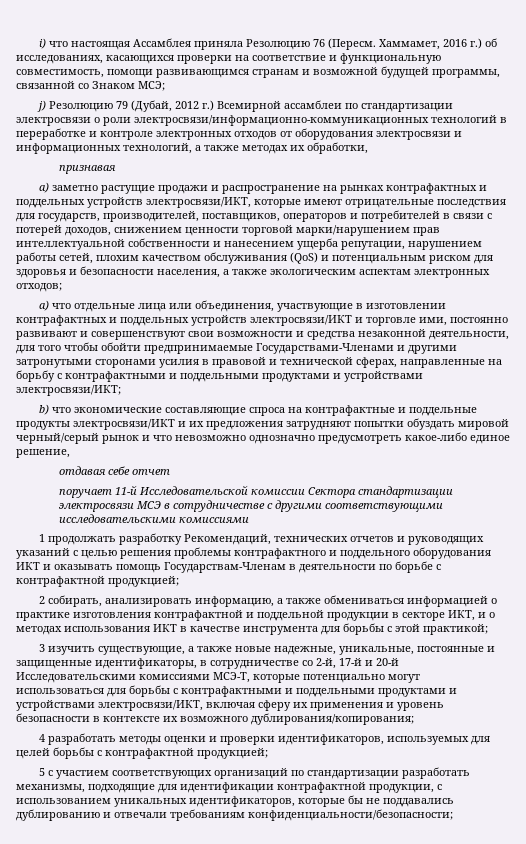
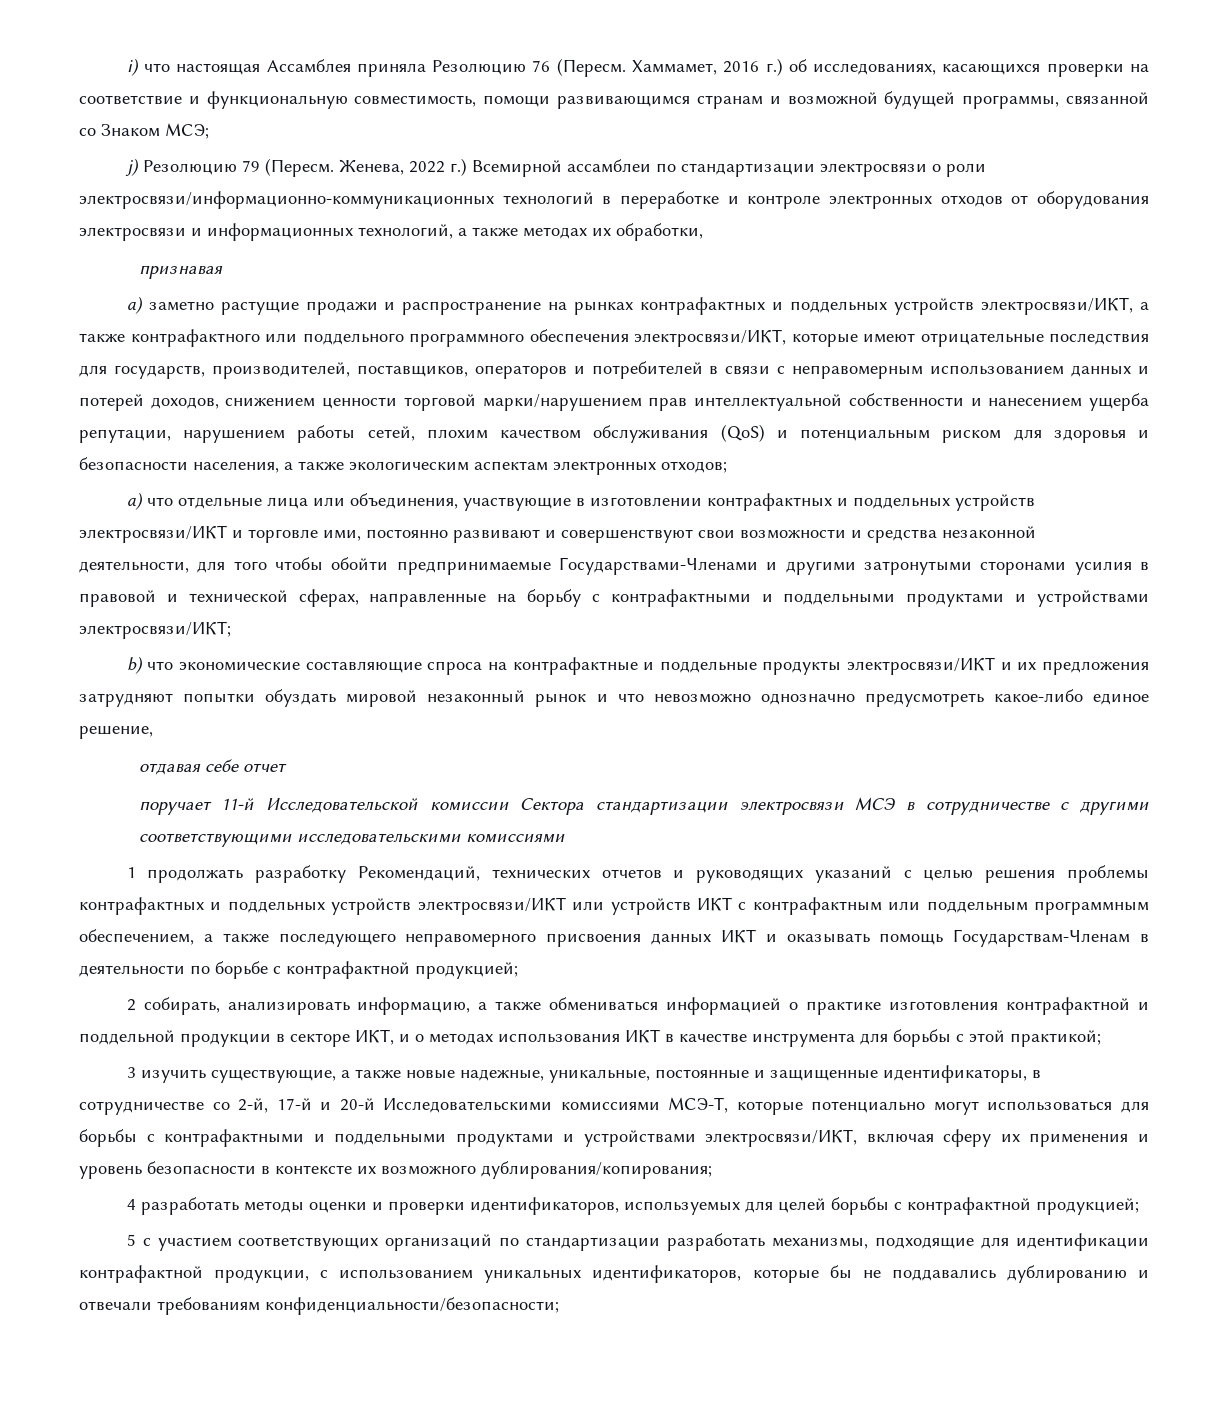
- j) Резолюцию 79 (Дубай, 2012 г.) Всемирной ассамблеи по стандартизации электросвязи о роли электросвязи/информационно-коммуникационных технологий в переработке и контроле электронных отходов от оборудования электросвязи и информационных технологий, а также методах их обработки,
+ j) Резолюцию 79 (Пересм. Женева, 2022 г.) Всемирной ассамблеи по стандартизации электросвязи о роли электросвязи/информационно-коммуникационных технологий в переработке и контроле электронных отходов от оборудования электросвязи и информационных технологий, а также методах их обработки,
- a) заметно растущие продажи и распространение на рынках контрафактных и поддельных устройств электросвязи/ИКТ, которые имеют отрицательные последствия для государств, производителей, поставщиков, операторов и потребителей в связи с потерей доходов, снижением ценности торговой марки/нарушением прав интеллектуальной собственности и нанесением ущерба репутации, нарушением работы сетей, плохим качеством обслуживания (QoS) и потенциальным риском для здоровья и безопасности населения, а также экологическим аспектам электронных отходов;
+ a) заметно растущие продажи и распространение на рынках контрафактных и поддельных устройств электросвязи/ИКТ, а также контрафактного или поддельного программного обеспечения электросвязи/ИКТ, которые имеют отрицательные последствия для государств, производителей, поставщиков, операторов и потребителей в связи с неправомерным использованием данных и потерей доходов, снижением ценности торговой марки/нарушением прав интеллектуальной собственности и нанесением ущерба репутации, нарушением работы сетей, плохим качеством обслуживания (QoS) и потенциальным риском для здоровья и безопасности населения, а также экологическим аспектам электронных отходов;
- b) что экономические составляющие спроса на контрафактные и поддельные продукты электросвязи/ИКТ и их предложения затрудняют попытки обуздать мировой черный/серый рынок и что невозможно однозначно предусмотреть какое-либо единое решение,
+ b) что экономические составляющие спроса на контрафактные и поддельные продукты электросвязи/ИКТ и их предложения затрудняют попытки обуздать мировой незаконный рынок и что невозможно однозначно предусмотреть какое-либо единое решение,
- 1 продолжать разработку Рекомендаций, технических отчетов и руководящих указаний с целью решения проблемы контрафактного и поддельного оборудования ИКТ и оказывать помощь Государствам-Членам в деятельности по борьбе с контрафактной продукцией;
+ 1 продолжать разработку Рекомендаций, технических отчетов и руководящих указаний с целью решения проблемы контрафактных и поддельных устройств электросвязи/ИКТ или устройств ИКТ с контрафактным или поддельным программным обеспечением, а также последующего неправомерного присвоения данных ИКТ и оказывать помощь Государствам-Членам в деятельности по борьбе с контрафактной продукцией;

